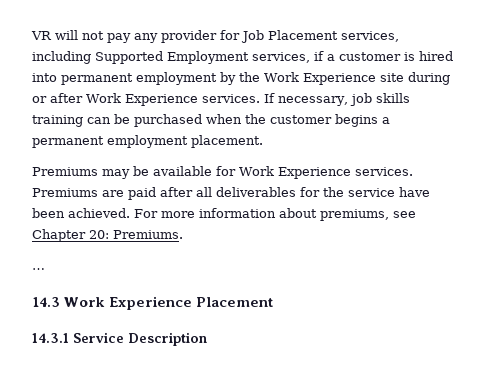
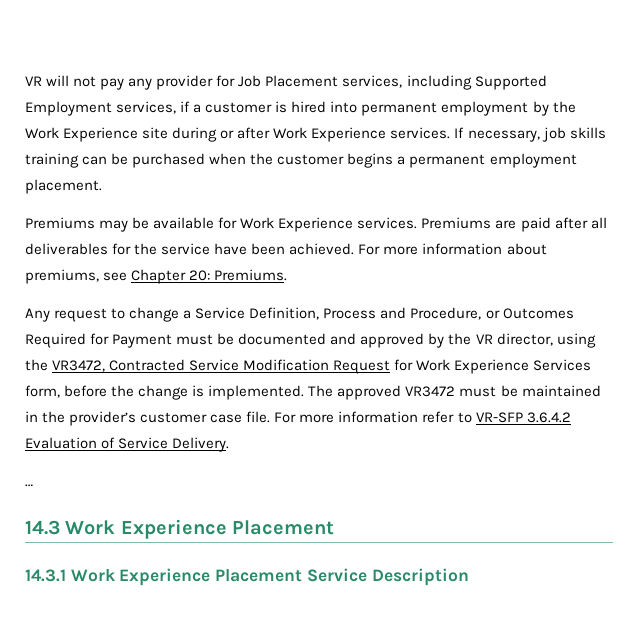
+ Any request to change a Service Definition, Process and Procedure, or Outcomes Required for Payment must be documented and approved by the VR director, using the VR3472, Contracted Service Modification Request for Work Experience Services form, before the change is implemented. The approved VR3472 must be maintained in the provider’s customer case file. For more information refer to VR-SFP 3.6.4.2 Evaluation of Service Delivery.
- 14.3.1 Service Description
+ 14.3.1 Work Experience Placement Service Description

